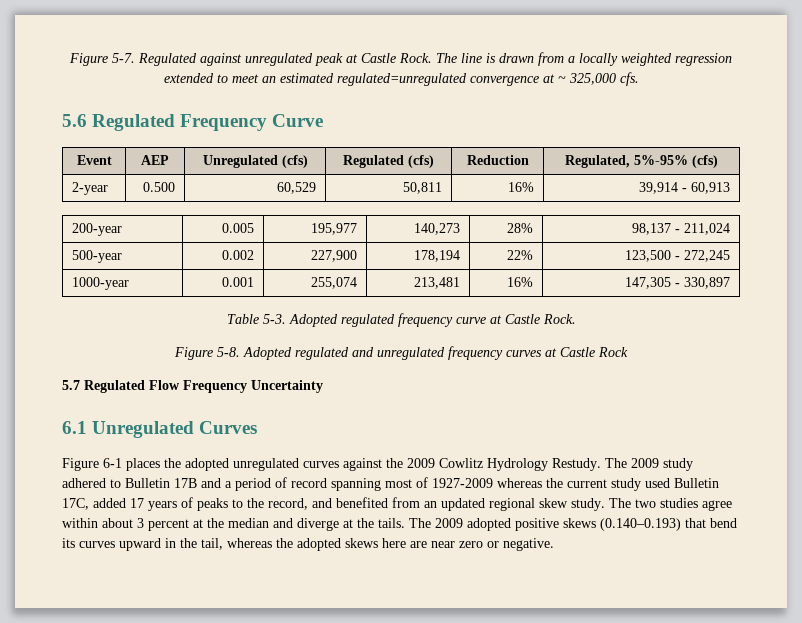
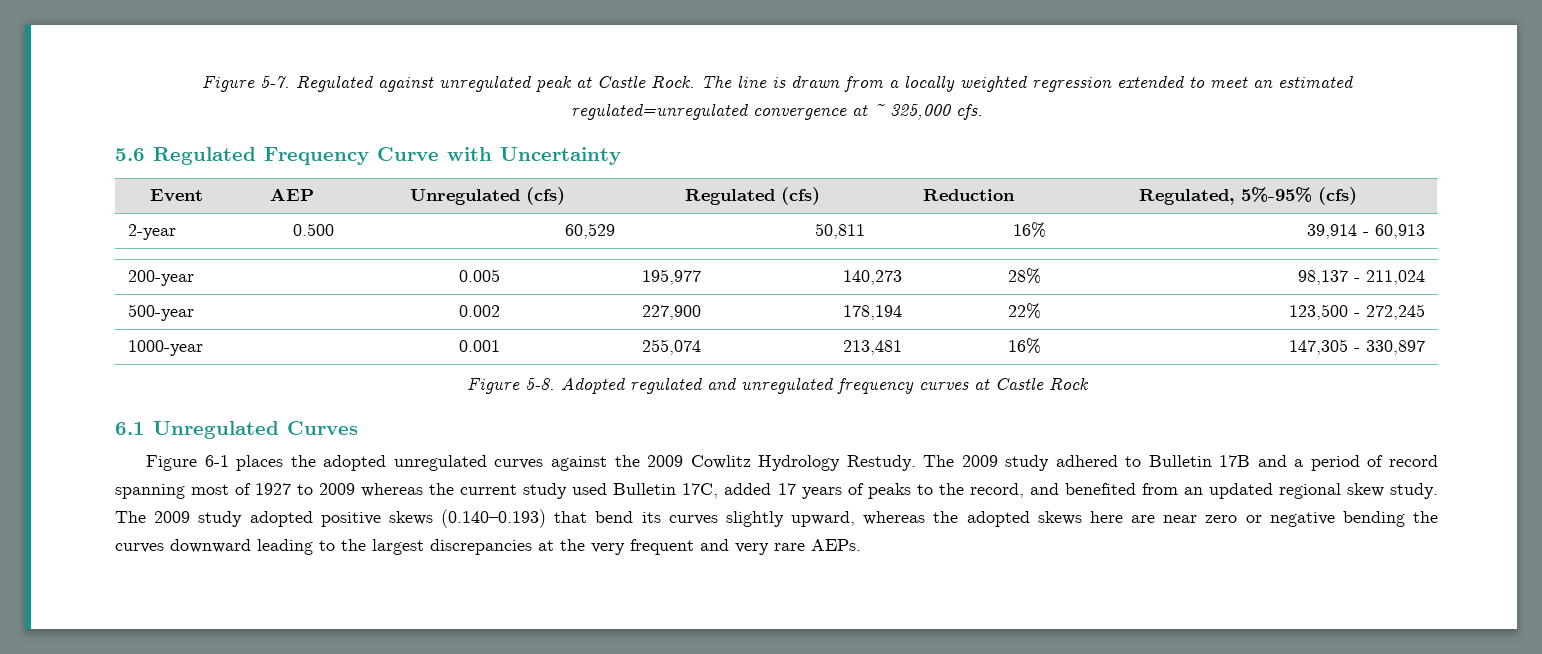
- 5.6 Regulated Frequency Curve
+ 5.6 Regulated Frequency Curve with Uncertainty
- Table 5-3. Adopted regulated frequency curve at Castle Rock.
- 5.7 Regulated Flow Frequency Uncertainty
- The 2009 study adhered to Bulletin 17B and a period of record spanning most of 1927-2009 whereas the current study used Bulletin 17C, added 17 years of peaks to the record, and benefited from an updated regional skew study.
+ The 2009 study adhered to Bulletin 17B and a period of record spanning most of 1927 to 2009 whereas the current study used Bulletin 17C, added 17 years of peaks to the record, and benefited from an updated regional skew study.
- The two studies agree within about 3 percent at the median and diverge at the tails. The 2009 adopted positive skews (0.140–0.193) that bend its curves upward in the tail, whereas the adopted skews here are near zero or negative.
+ The 2009 study adopted positive skews (0.140–0.193) that bend its curves slightly upward, whereas the adopted skews here are near zero or negative bending the curves downward leading to the largest discrepancies at the very frequent and very rare AEPs.

